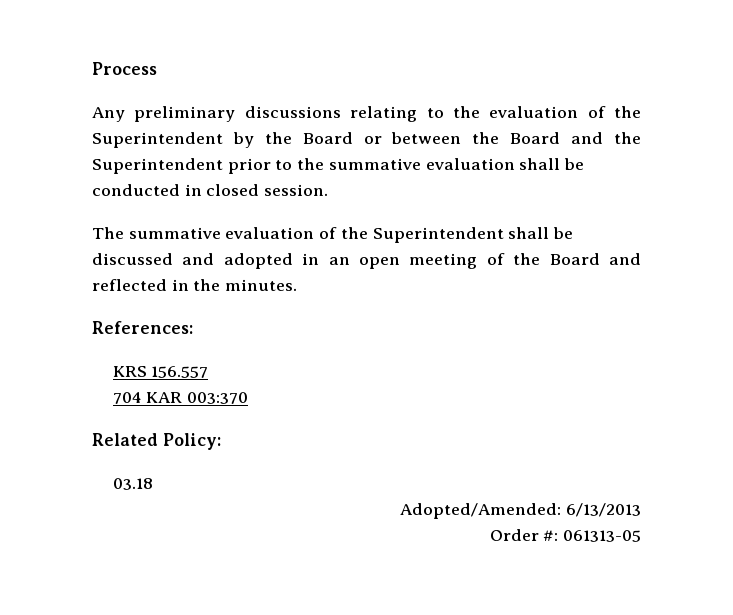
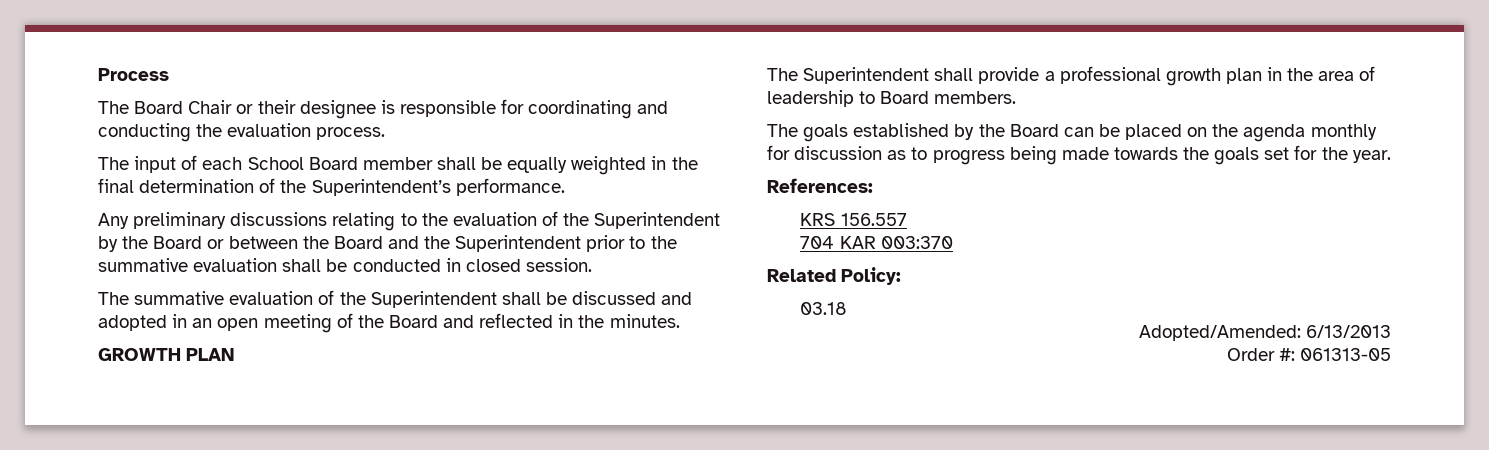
+ The Board Chair or their designee is responsible for coordinating and conducting the evaluation process.
+ The input of each School Board member shall be equally weighted in the final determination of the Superintendent’s performance.
+ GROWTH PLAN
+ The Superintendent shall provide a professional growth plan in the area of leadership to Board members.
+ The goals established by the Board can be placed on the agenda monthly for discussion as to progress being made towards the goals set for the year.

